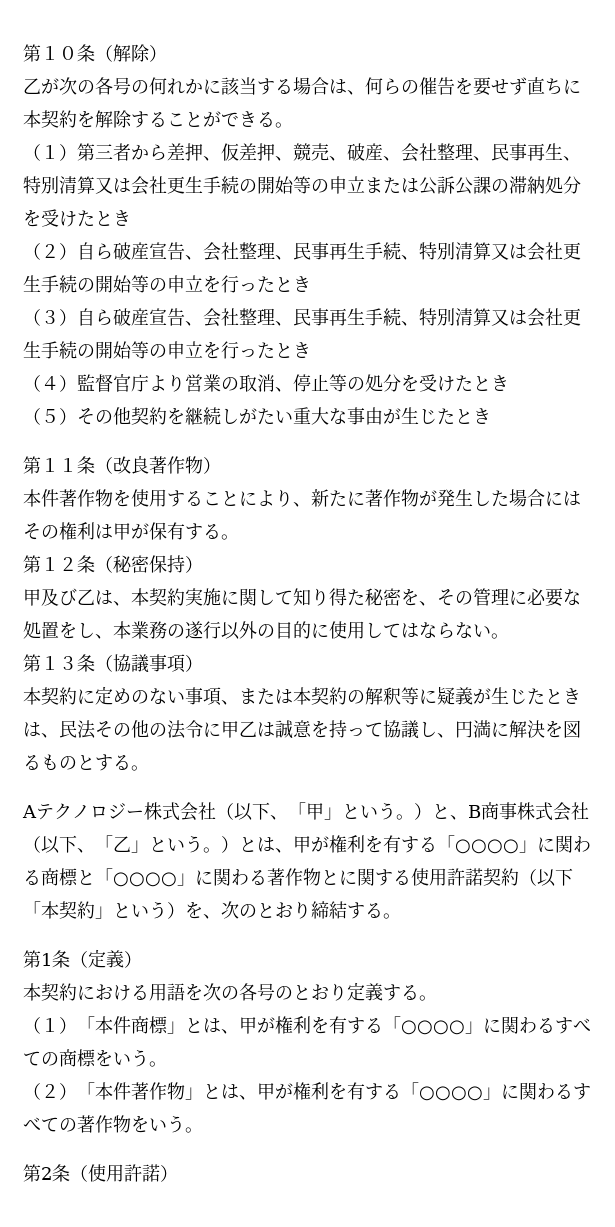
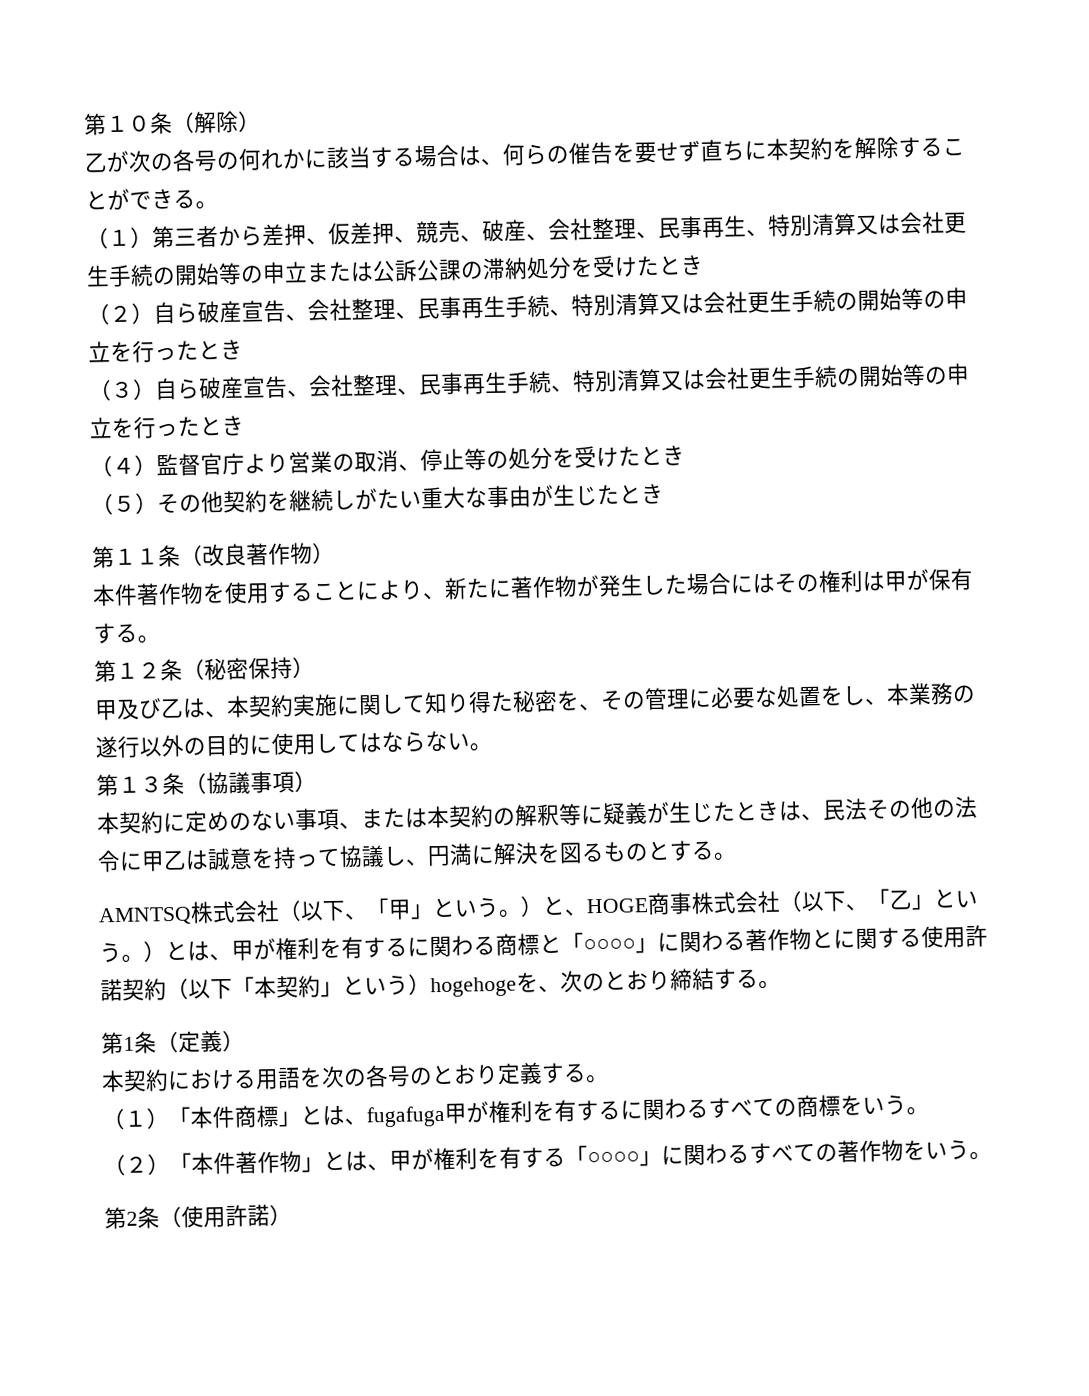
- Aテクノロジー株式会社（以下、「甲」という。）と、B商事株式会社（以下、「乙」という。）とは、甲が権利を有する「○○○○」に関わる商標と「○○○○」に関わる著作物とに関する使用許諾契約（以下「本契約」という）を、次のとおり締結する。
+ AMNTSQ株式会社（以下、「甲」という。）と、HOGE商事株式会社（以下、「乙」という。）とは、甲が権利を有するに関わる商標と「○○○○」に関わる著作物とに関する使用許諾契約（以下「本契約」という）hogehogeを、次のとおり締結する。
- （１）「本件商標」とは、甲が権利を有する「○○○○」に関わるすべての商標をいう。
+ （１）「本件商標」とは、fugafuga甲が権利を有するに関わるすべての商標をいう。

